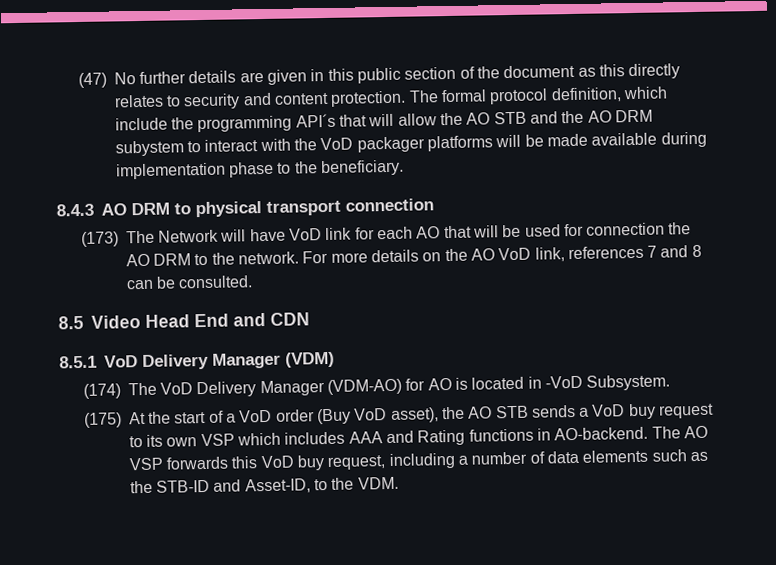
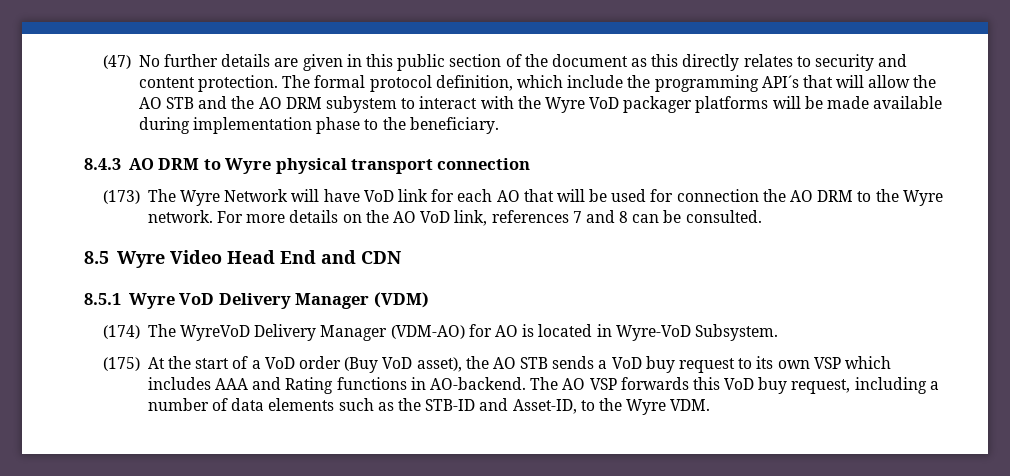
- The formal protocol definition, which include the programming API´s that will allow the AO STB and the AO DRM subystem to interact with the VoD packager platforms will be made available during implementation phase to the beneficiary.
+ The formal protocol definition, which include the programming API´s that will allow the AO STB and the AO DRM subystem to interact with the Wyre VoD packager platforms will be made available during implementation phase to the beneficiary.
- 8.4.3 AO DRM to physical transport connection
+ 8.4.3 AO DRM to Wyre physical transport connection
- (173) The Network will have VoD link for each AO that will be used for connection the AO DRM to the network.
+ (173) The Wyre Network will have VoD link for each AO that will be used for connection the AO DRM to the Wyre network.
- 8.5 Video Head End and CDN
+ 8.5 Wyre Video Head End and CDN
- 8.5.1 VoD Delivery Manager (VDM)
+ 8.5.1 Wyre VoD Delivery Manager (VDM)
- (174) The VoD Delivery Manager (VDM-AO) for AO is located in -VoD Subsystem.
+ (174) The WyreVoD Delivery Manager (VDM-AO) for AO is located in Wyre-VoD Subsystem.
- The AO VSP forwards this VoD buy request, including a number of data elements such as the STB-ID and Asset-ID, to the VDM.
+ The AO VSP forwards this VoD buy request, including a number of data elements such as the STB-ID and Asset-ID, to the Wyre VDM.

